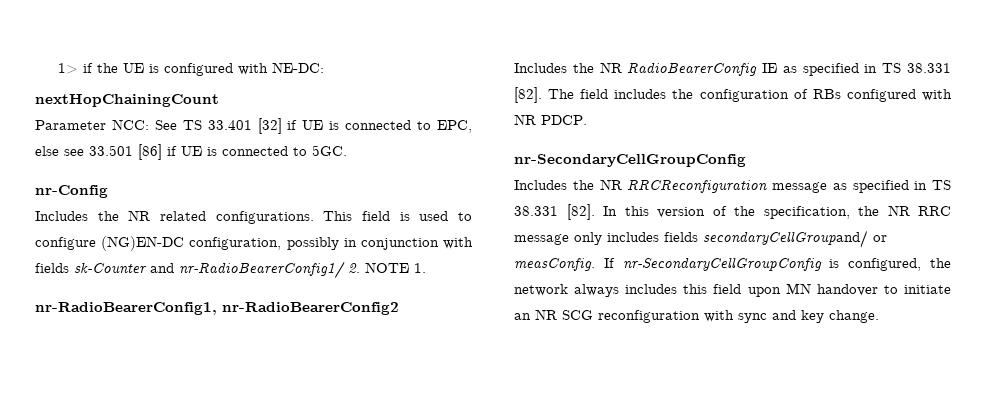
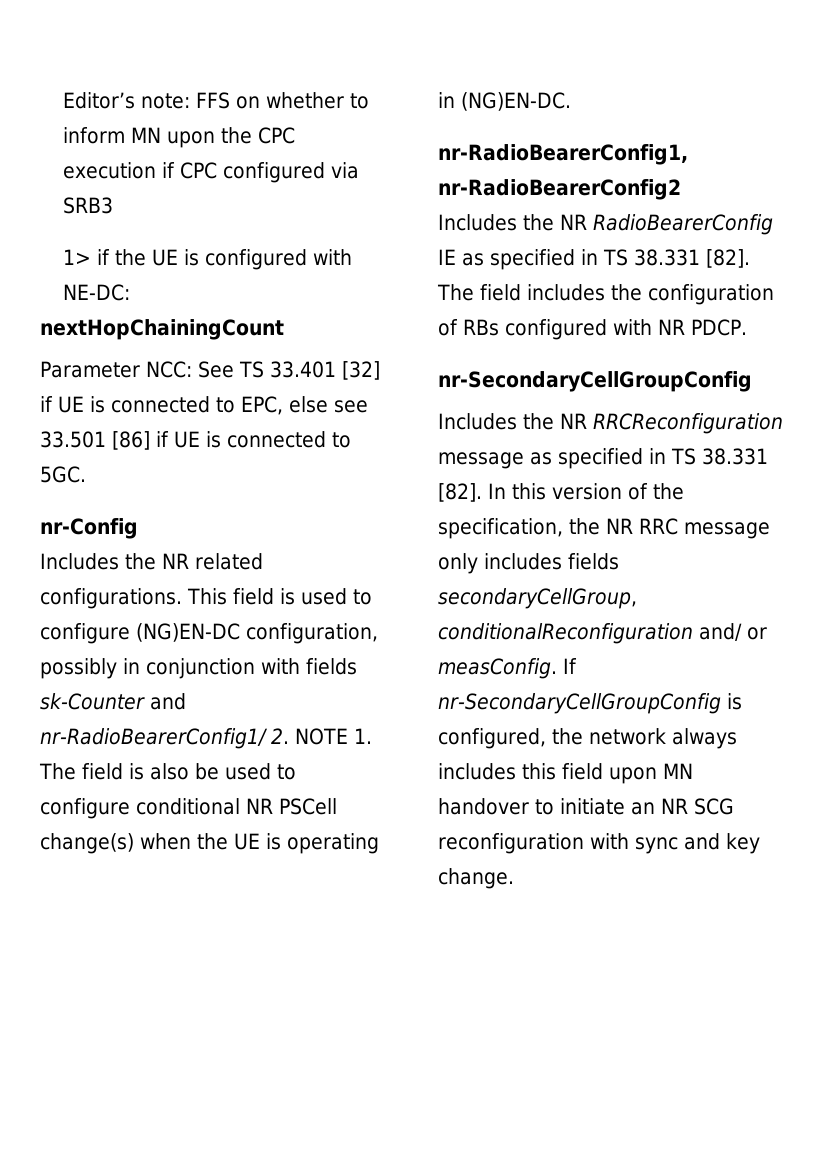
+ Editor’s note: FFS on whether to inform MN upon the CPC execution if CPC configured via SRB3
- This field is used to configure (NG)EN-DC configuration, possibly in conjunction with fields sk-Counter and nr-RadioBearerConfig1/ 2. NOTE 1.
+ This field is used to configure (NG)EN-DC configuration, possibly in conjunction with fields sk-Counter and nr-RadioBearerConfig1/ 2. NOTE 1. The field is also be used to configure conditional NR PSCell change(s) when the UE is operating in (NG)EN-DC.
- In this version of the specification, the NR RRC message only includes fields secondaryCellGroupand/ or measConfig.
+ In this version of the specification, the NR RRC message only includes fields secondaryCellGroup, conditionalReconfiguration and/ or measConfig.

